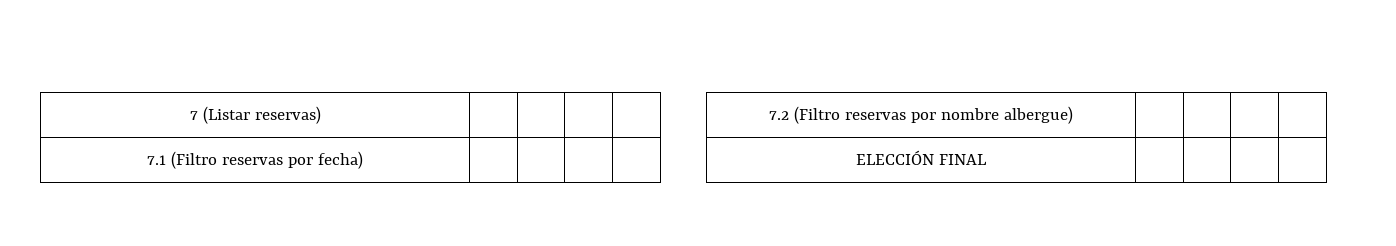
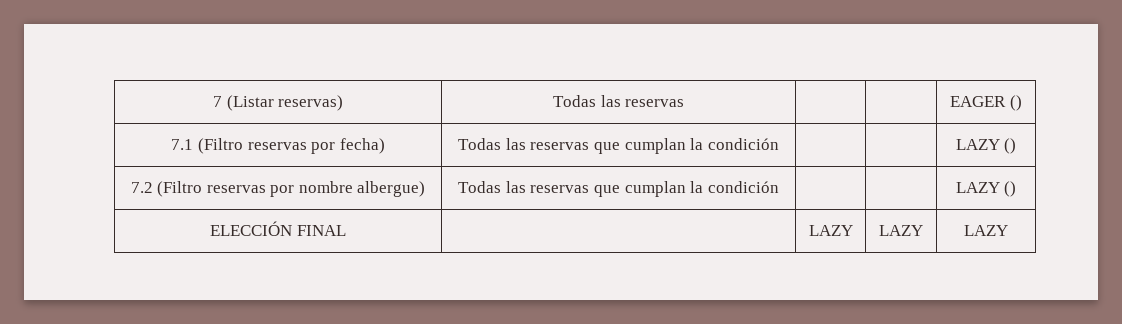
- 7 (Listar reservas) | | | |
+ 7 (Listar reservas) | Todas las reservas | | | EAGER ()
- 7.1 (Filtro reservas por fecha) | | | |
+ 7.1 (Filtro reservas por fecha) | Todas las reservas que cumplan la condición | | | LAZY ()
- 7.2 (Filtro reservas por nombre albergue) | | | |
+ 7.2 (Filtro reservas por nombre albergue) | Todas las reservas que cumplan la condición | | | LAZY ()
- ELECCIÓN FINAL | | | |
+ ELECCIÓN FINAL | | LAZY | LAZY | LAZY

